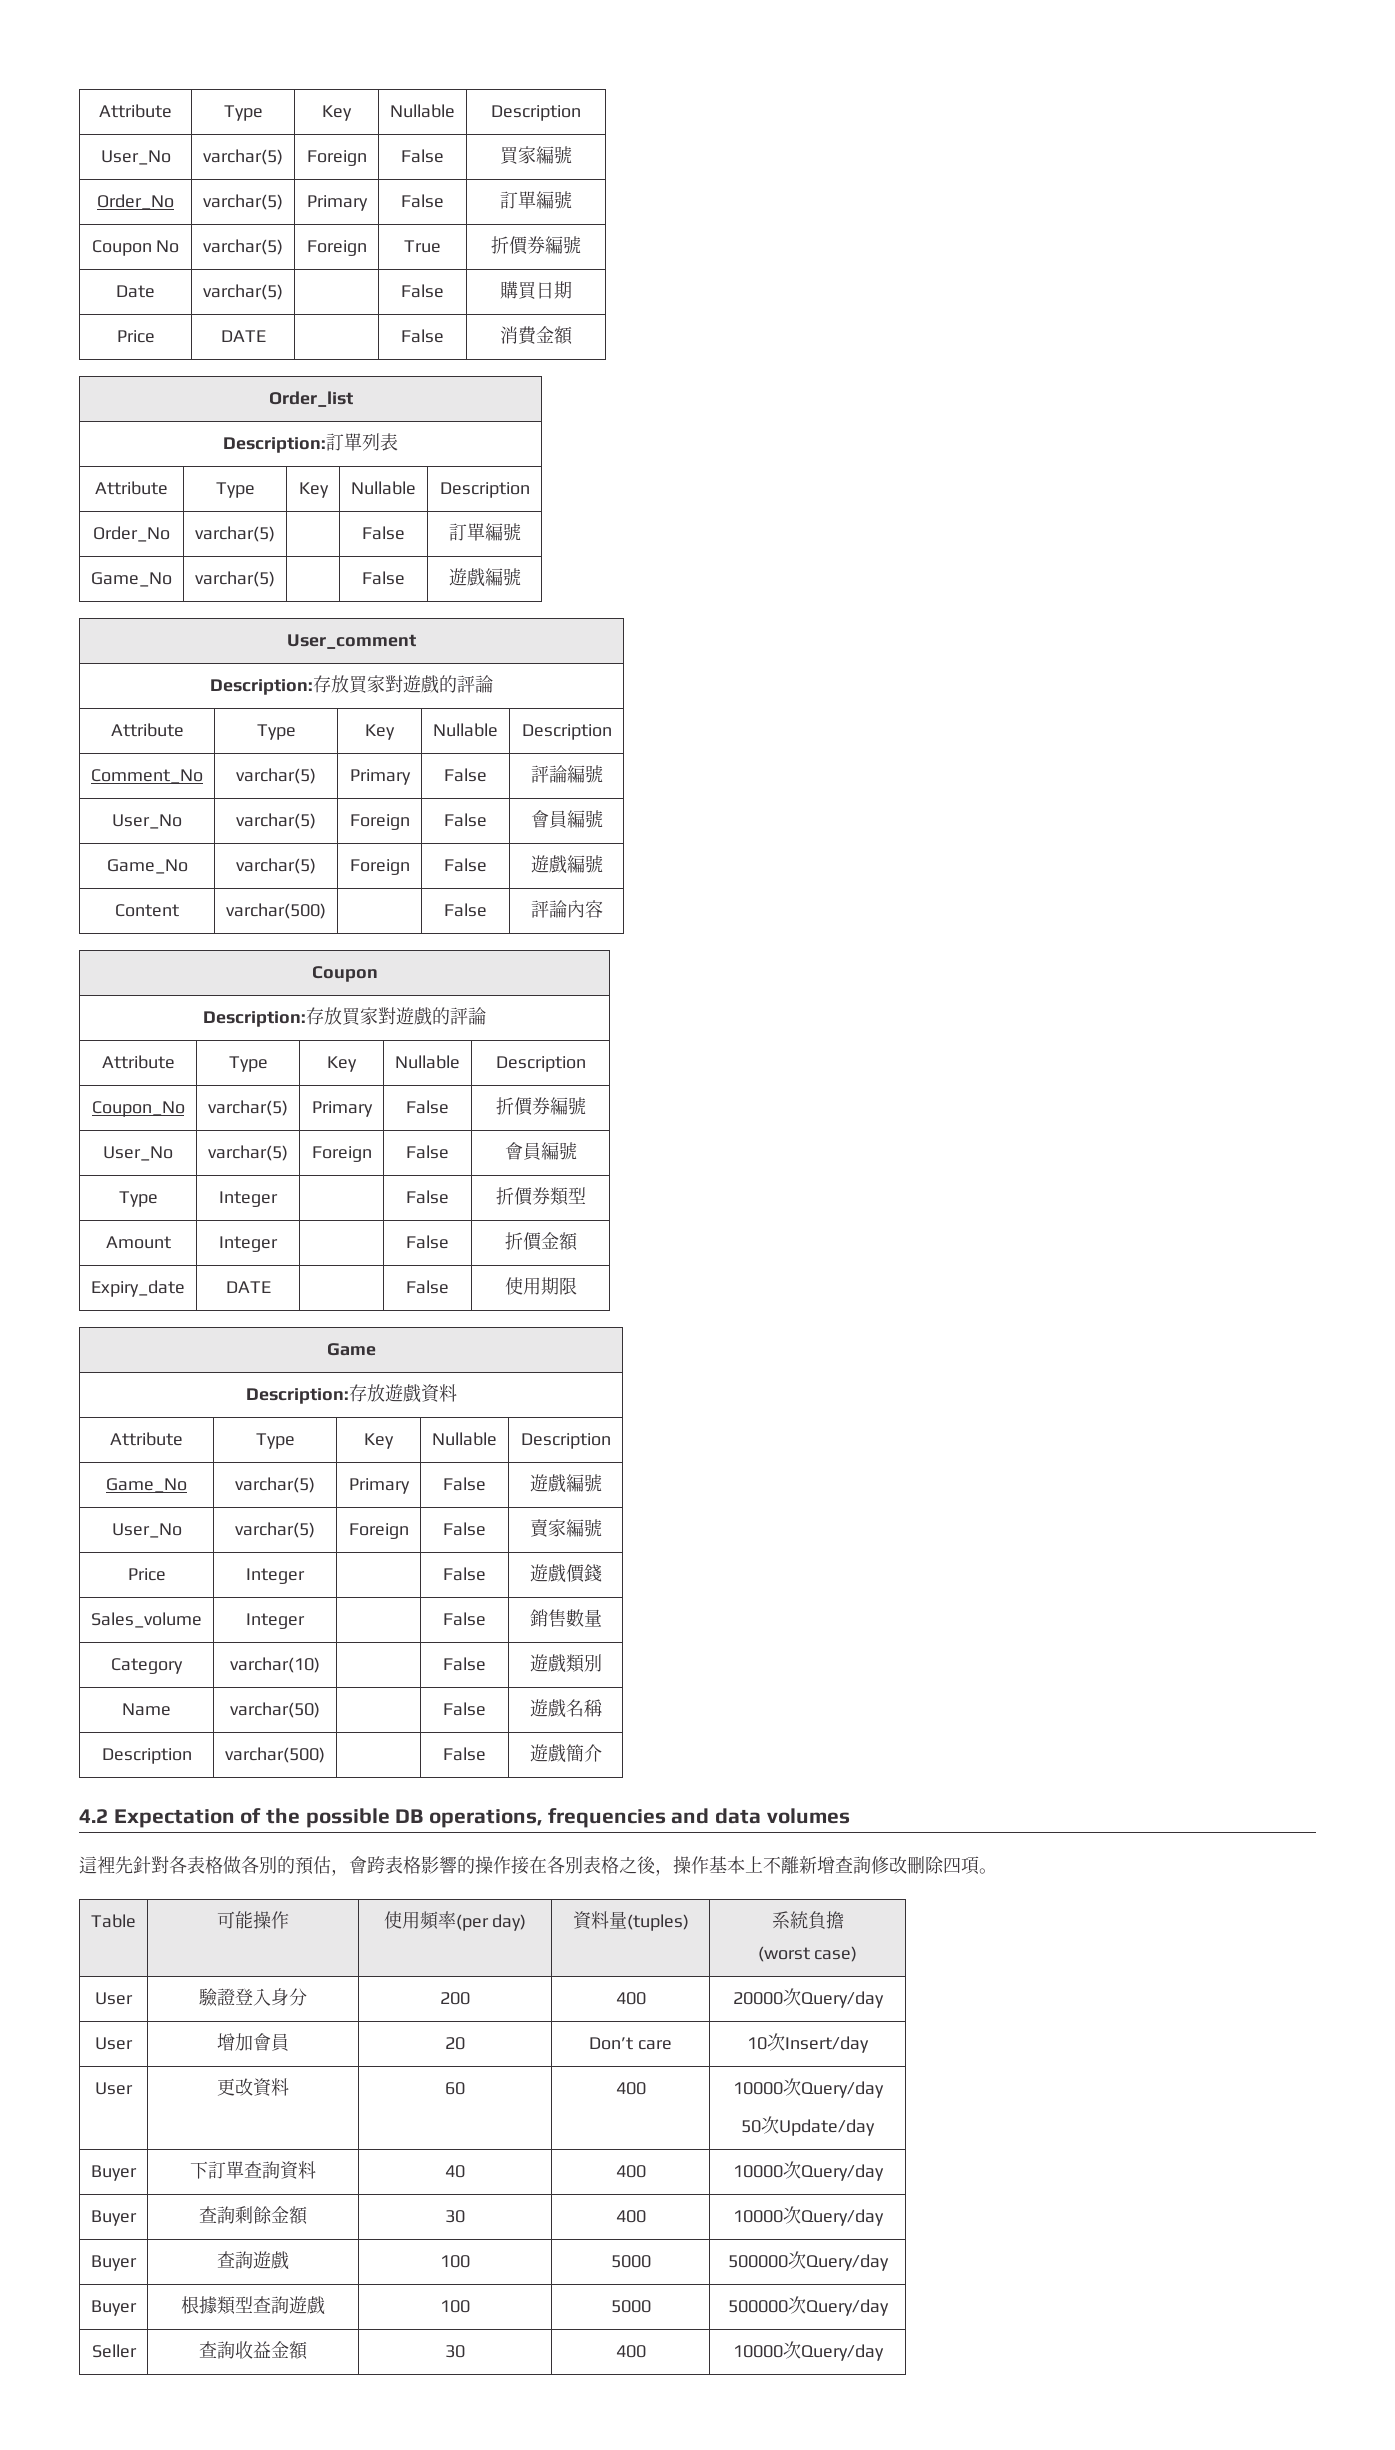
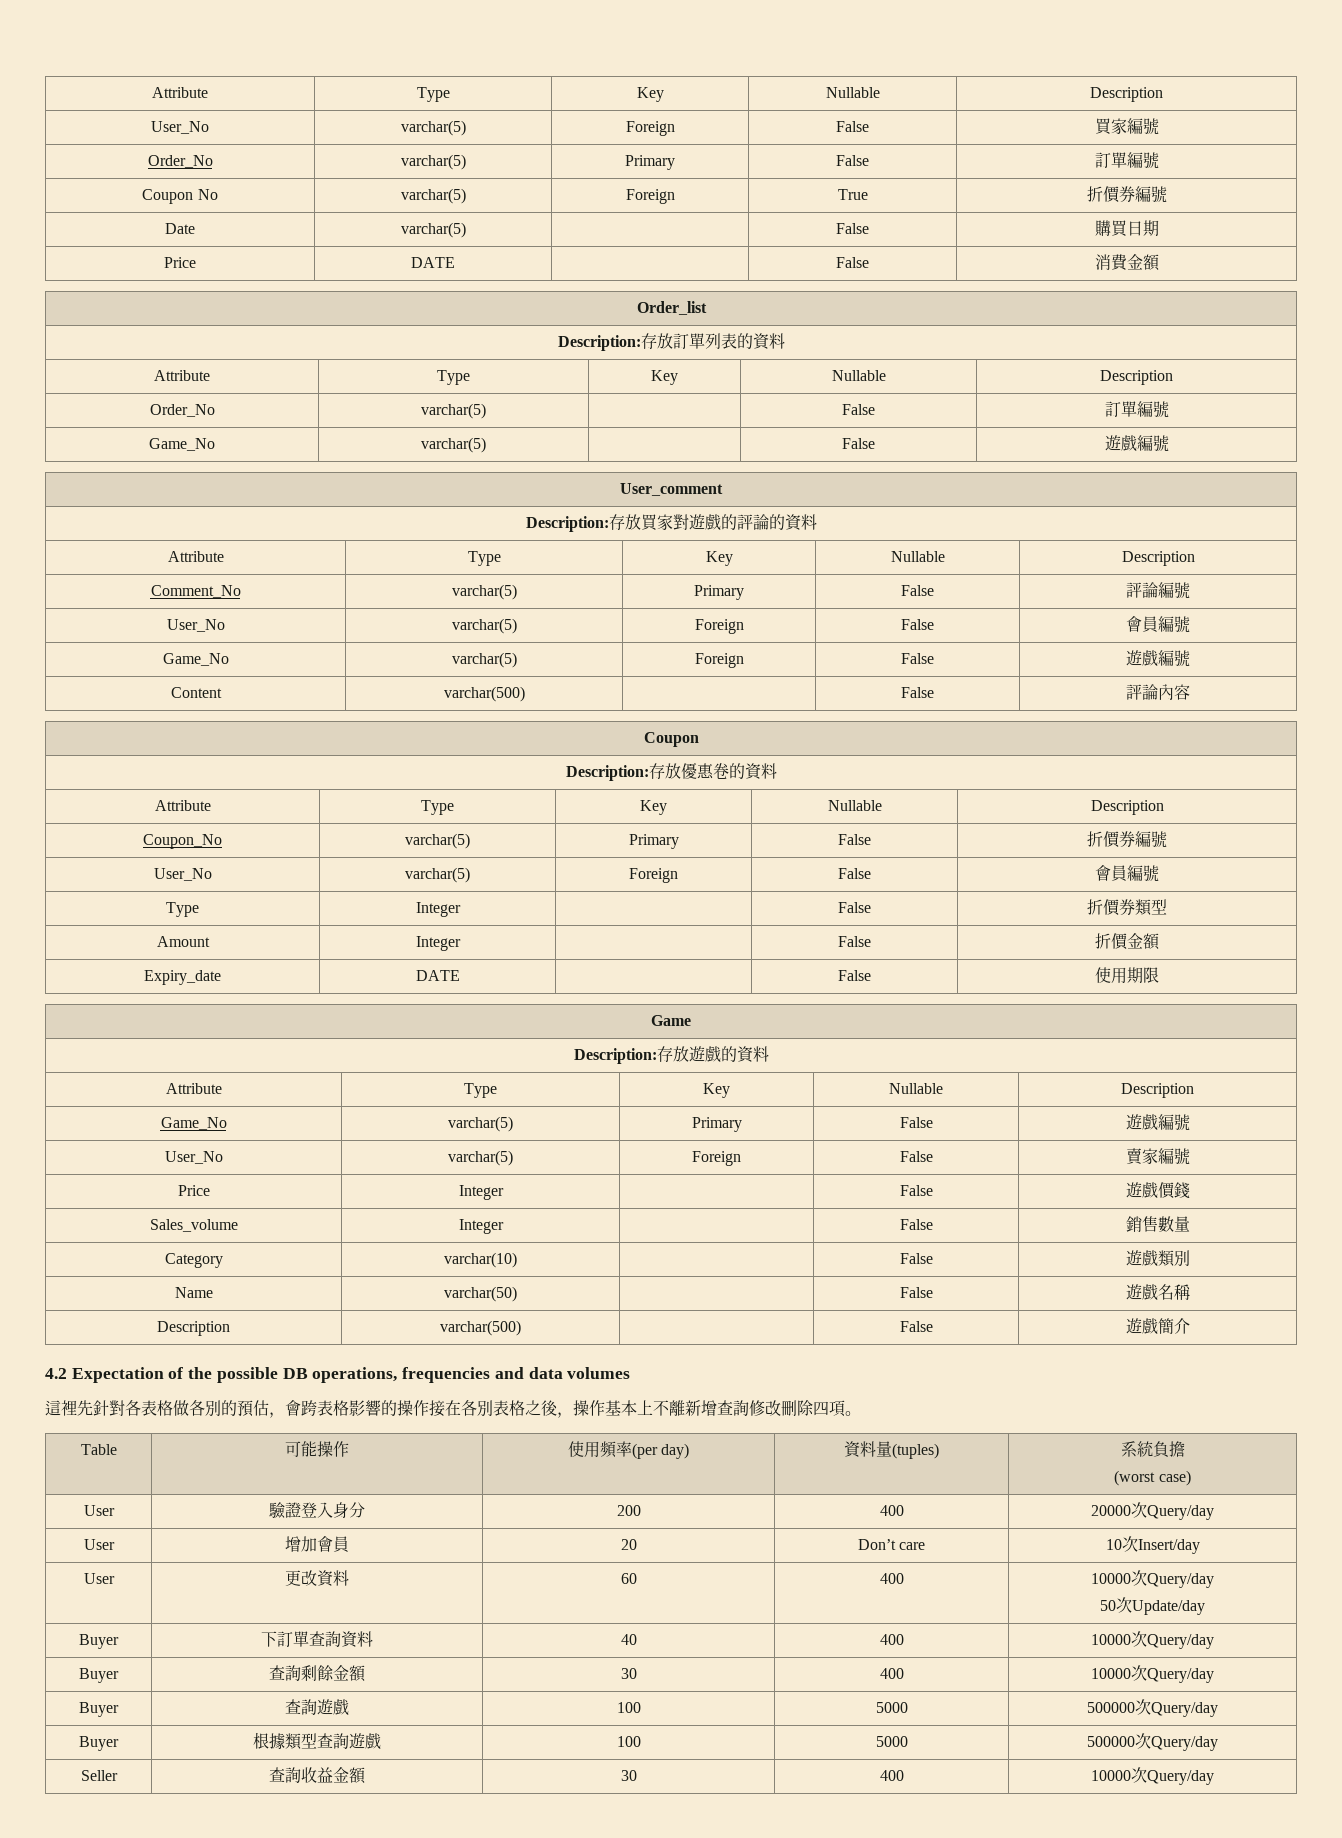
- Description:訂單列表
+ Description:存放訂單列表的資料
  User_comment
- Description:存放買家對遊戲的評論
+ Description:存放買家對遊戲的評論的資料
  Content | varchar(500) | | False | 評論內容
  Coupon
- Description:存放買家對遊戲的評論
+ Description:存放優惠卷的資料
- Description:存放遊戲資料
+ Description:存放遊戲的資料

